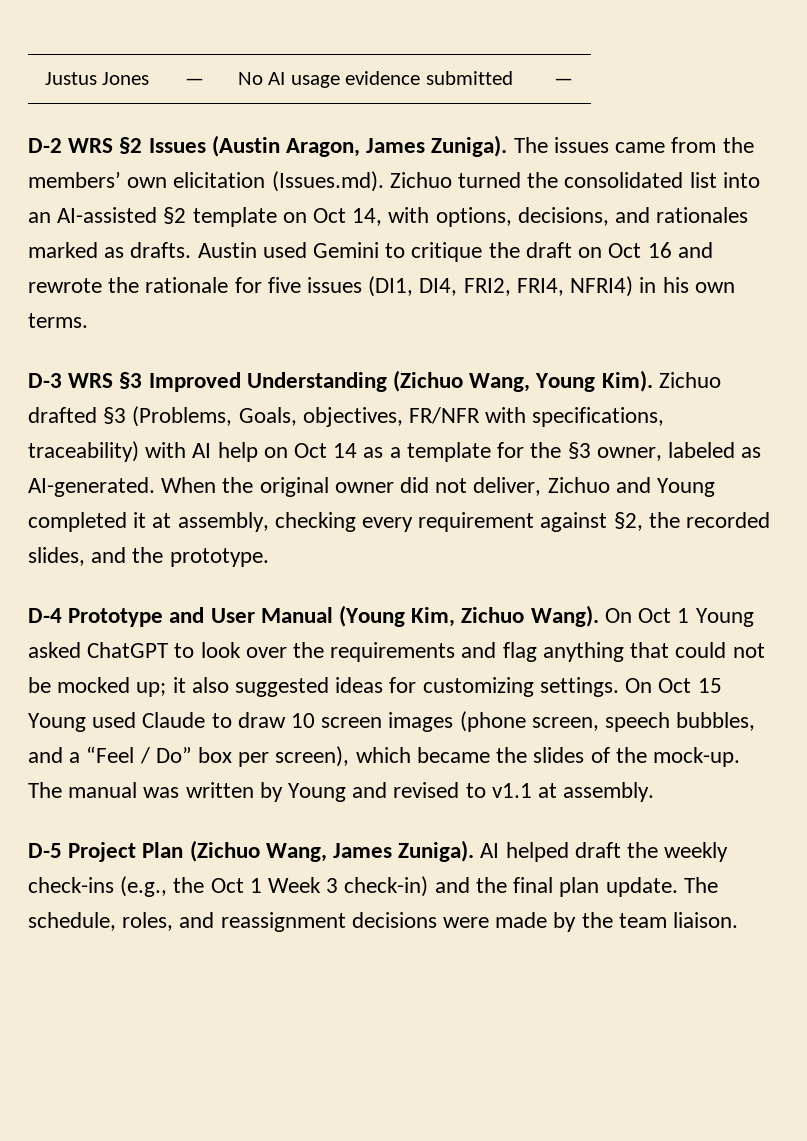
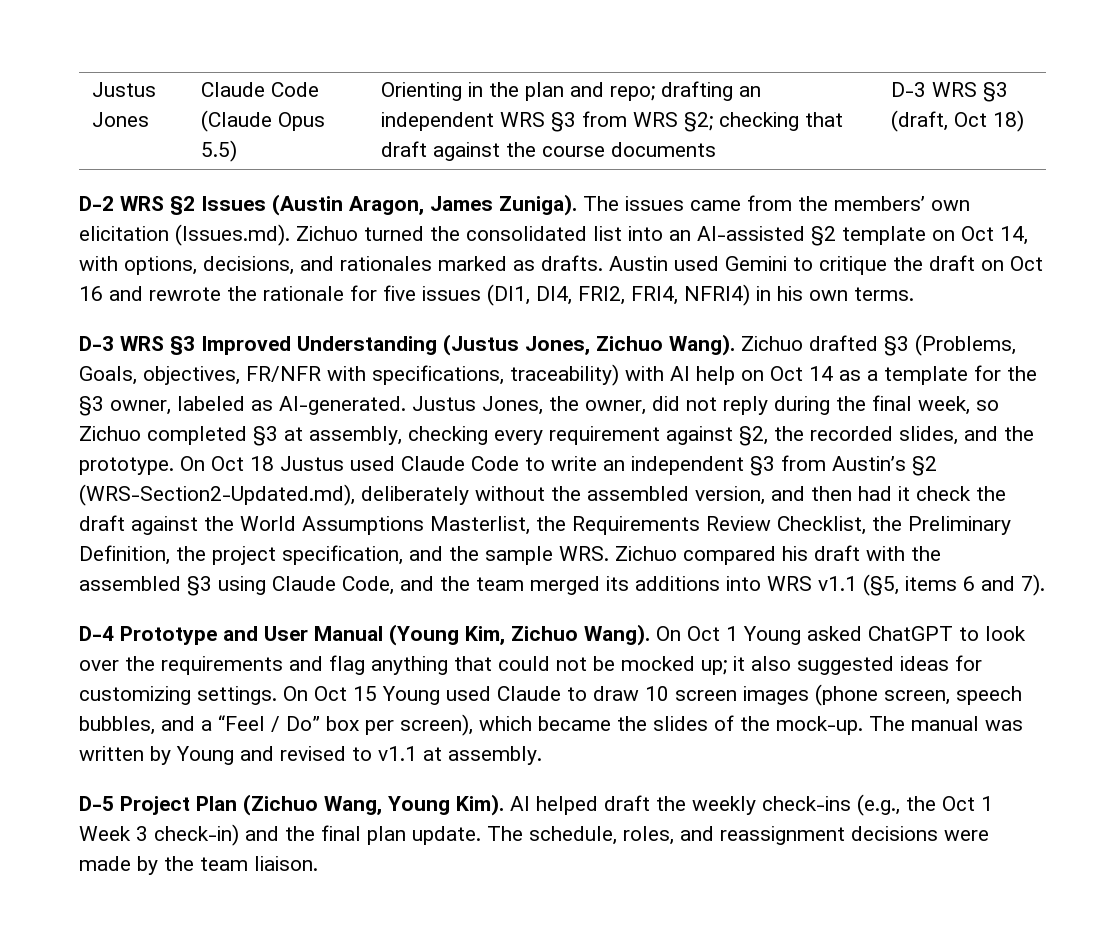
- Justus Jones | — | No AI usage evidence submitted | —
+ Justus Jones | Claude Code (Claude Opus 5.5) | Orienting in the plan and repo; drafting an independent WRS §3 from WRS §2; checking that draft against the course documents | D-3 WRS §3 (draft, Oct 18)
- D-3 WRS §3 Improved Understanding (Zichuo Wang, Young Kim).
+ D-3 WRS §3 Improved Understanding (Justus Jones, Zichuo Wang).
- When the original owner did not deliver, Zichuo and Young completed it at assembly, checking every requirement against §2, the recorded slides, and the prototype.
+ Justus Jones, the owner, did not reply during the final week, so Zichuo completed §3 at assembly, checking every requirement against §2, the recorded slides, and the prototype. On Oct 18 Justus used Claude Code to write an independent §3 from Austin’s §2 (WRS-Section2-Updated.md), deliberately without the assembled version, and then had it check the draft against the World Assumptions Masterlist, the Requirements Review Checklist, the Preliminary Definition, the project specification, and the sample WRS. Zichuo compared his draft with the assembled §3 using Claude Code, and the team merged its additions into WRS v1.1 (§5, items 6 and 7).
- D-5 Project Plan (Zichuo Wang, James Zuniga).
+ D-5 Project Plan (Zichuo Wang, Young Kim).

